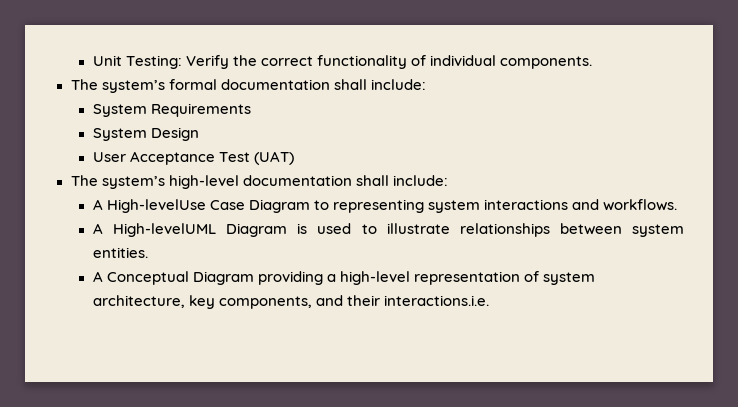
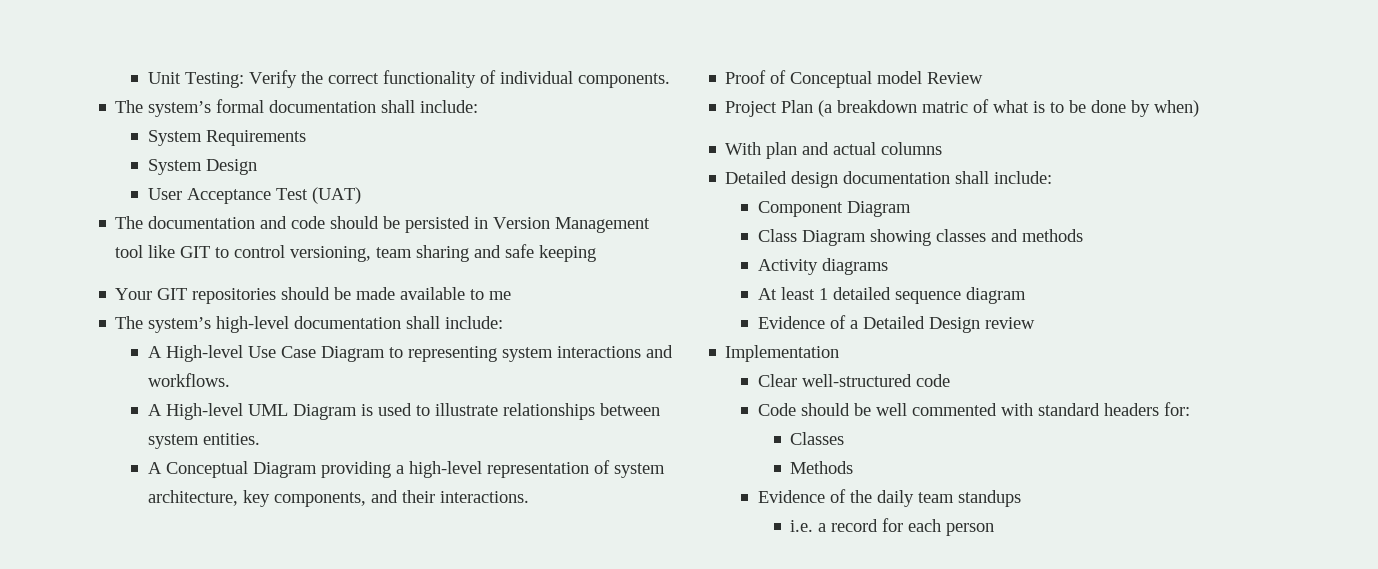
+ The documentation and code should be persisted in Version Management tool like GIT to control versioning, team sharing and safe keeping
+ Your GIT repositories should be made available to me
- A High-levelUse Case Diagram to representing system interactions and workflows.
+ A High-level Use Case Diagram to representing system interactions and workflows.
- A High-levelUML Diagram is used to illustrate relationships between system entities.
+ A High-level UML Diagram is used to illustrate relationships between system entities.
- A Conceptual Diagram providing a high-level representation of system architecture, key components, and their interactions.i.e.
+ A Conceptual Diagram providing a high-level representation of system architecture, key components, and their interactions.
+ Proof of Conceptual model Review
+ Project Plan (a breakdown matric of what is to be done by when)
+ With plan and actual columns
+ Detailed design documentation shall include:
+ Component Diagram
+ Class Diagram showing classes and methods
+ Activity diagrams
+ At least 1 detailed sequence diagram
+ Evidence of a Detailed Design review
+ Implementation
+ Clear well-structured code
+ Code should be well commented with standard headers for:
+ Classes
+ Methods
+ Evidence of the daily team standups
+ i.e. a record for each person

